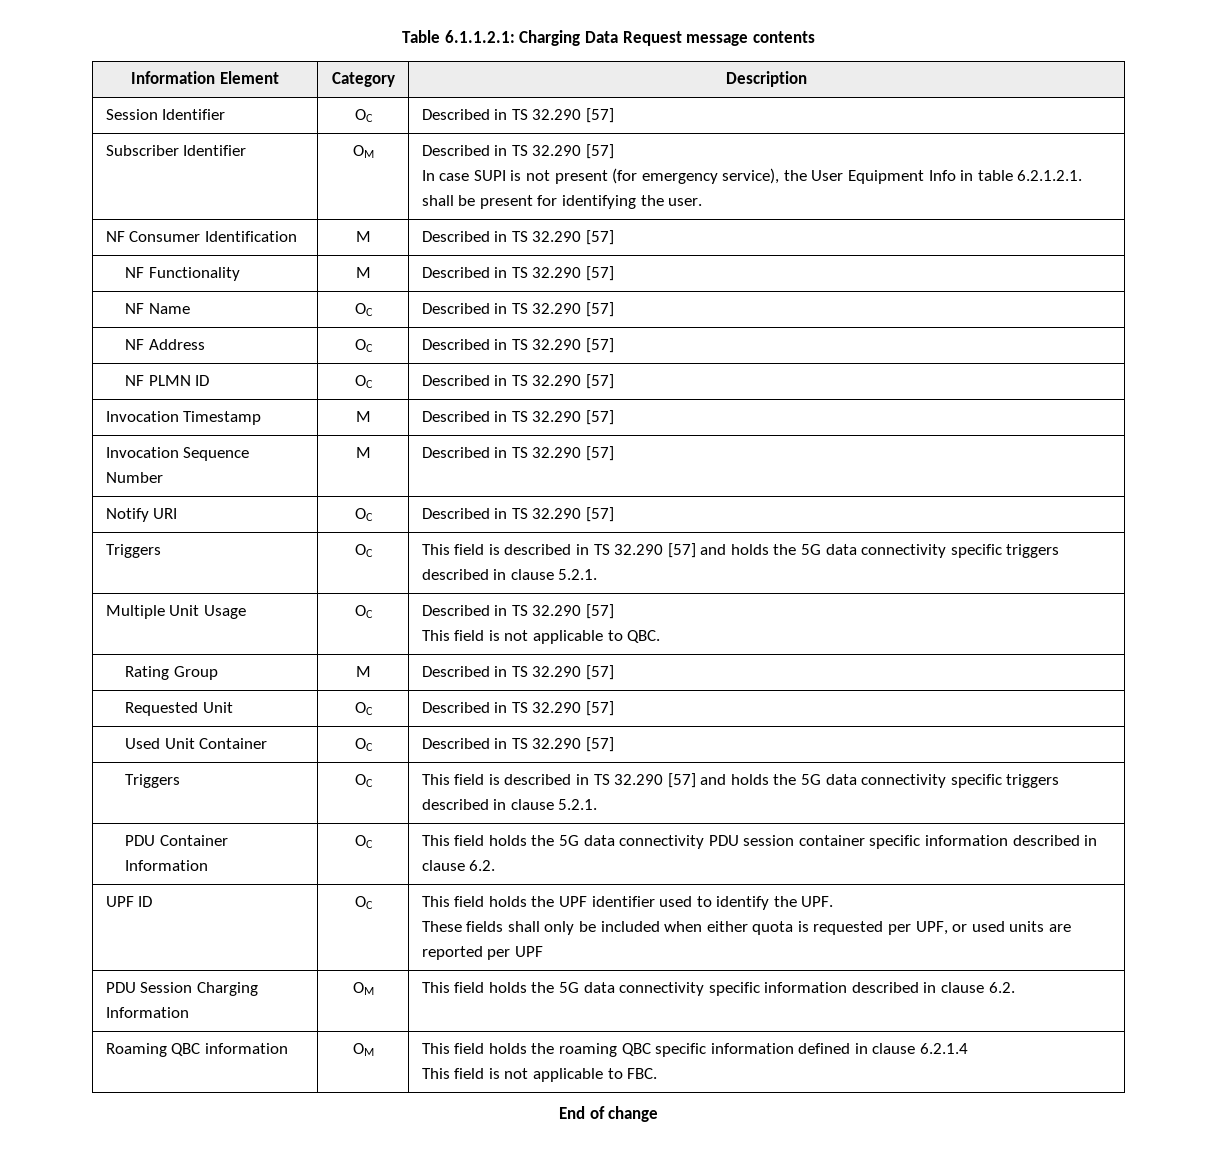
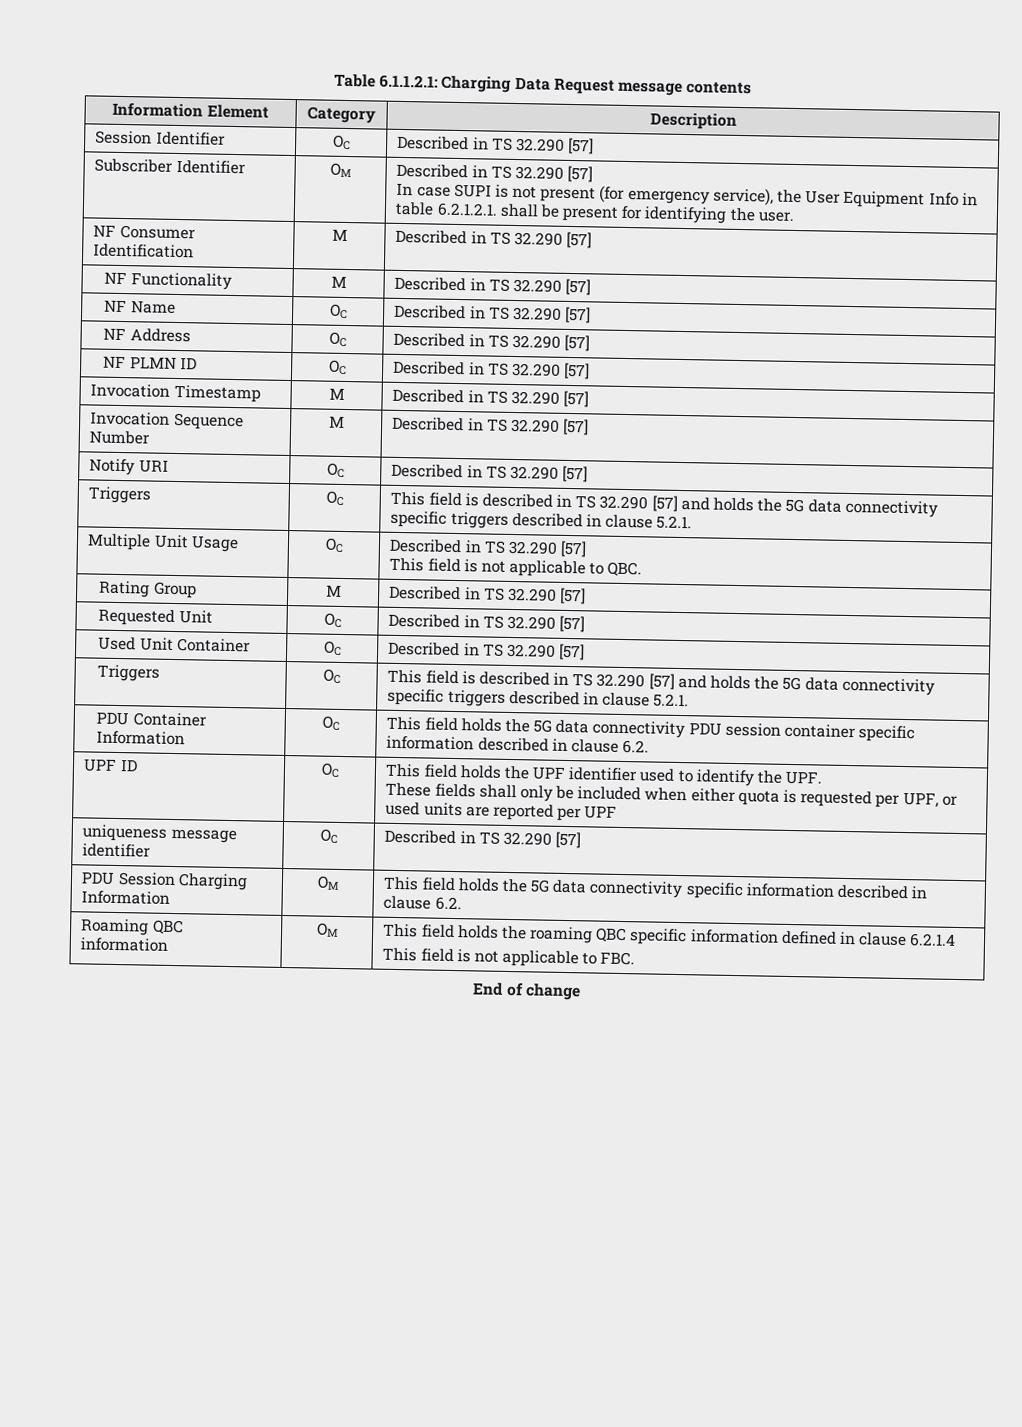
+ uniqueness message identifier | OC | Described in TS 32.290 [57]

